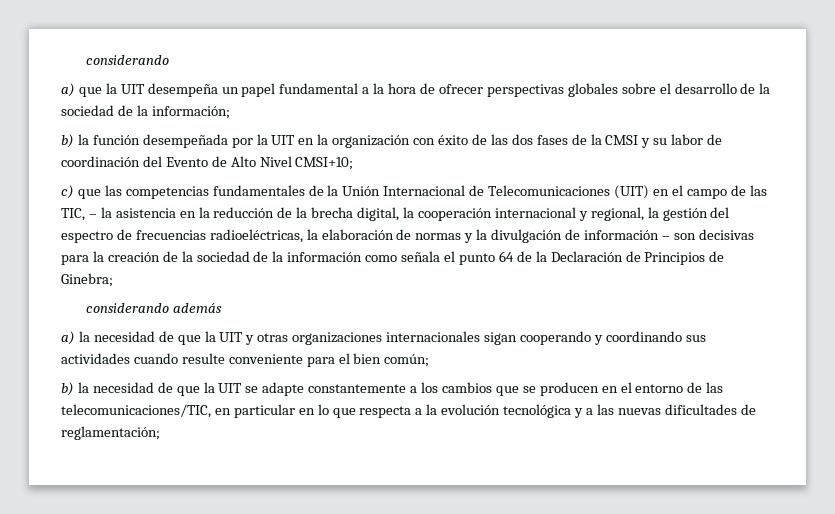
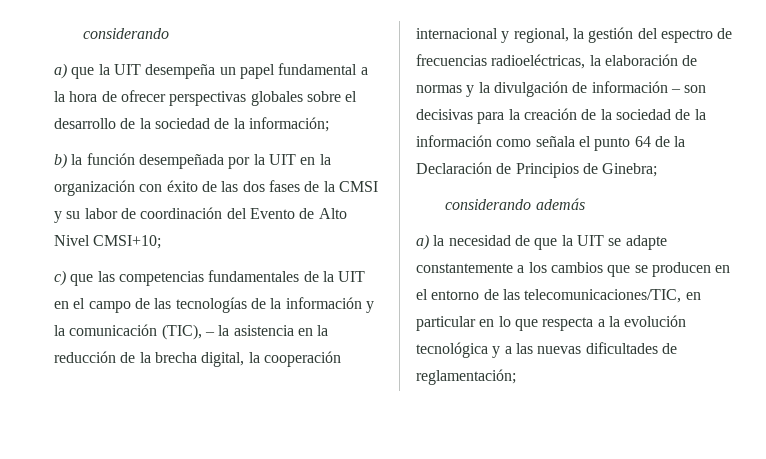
- c) que las competencias fundamentales de la Unión Internacional de Telecomunicaciones (UIT) en el campo de las TIC, – la asistencia en la reducción de la brecha digital, la cooperación internacional y regional, la gestión del espectro de frecuencias radioeléctricas, la elaboración de normas y la divulgación de información – son decisivas para la creación de la sociedad de la información como señala el punto 64 de la Declaración de Principios de Ginebra;
+ c) que las competencias fundamentales de la UIT en el campo de las tecnologías de la información y la comunicación (TIC), – la asistencia en la reducción de la brecha digital, la cooperación internacional y regional, la gestión del espectro de frecuencias radioeléctricas, la elaboración de normas y la divulgación de información – son decisivas para la creación de la sociedad de la información como señala el punto 64 de la Declaración de Principios de Ginebra;
- a) la necesidad de que la UIT y otras organizaciones internacionales sigan cooperando y coordinando sus actividades cuando resulte conveniente para el bien común;
- b) la necesidad de que la UIT se adapte constantemente a los cambios que se producen en el entorno de las telecomunicaciones/TIC, en particular en lo que respecta a la evolución tecnológica y a las nuevas dificultades de reglamentación;
+ a) la necesidad de que la UIT se adapte constantemente a los cambios que se producen en el entorno de las telecomunicaciones/TIC, en particular en lo que respecta a la evolución tecnológica y a las nuevas dificultades de reglamentación;

